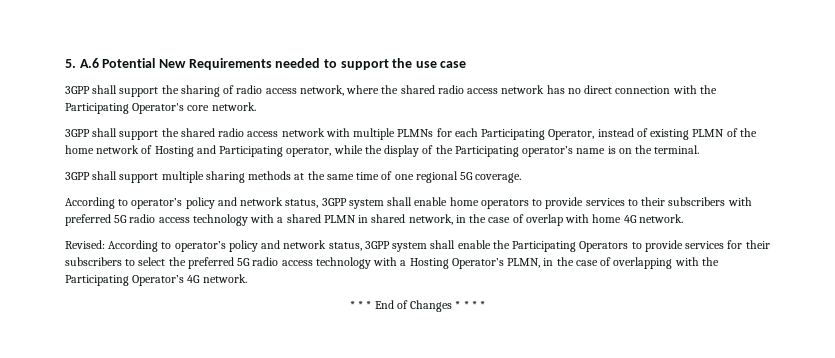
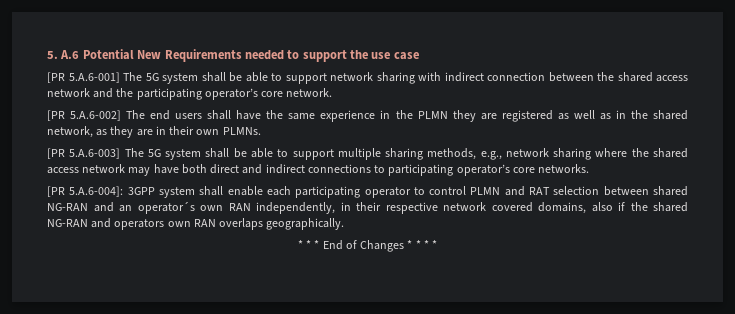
- 3GPP shall support the sharing of radio access network, where the shared radio access network has no direct connection with the Participating Operator's core network.
- 3GPP shall support the shared radio access network with multiple PLMNs for each Participating Operator, instead of existing PLMN of the home network of Hosting and Participating operator, while the display of the Participating operator’s name is on the terminal.
- 3GPP shall support multiple sharing methods at the same time of one regional 5G coverage.
- According to operator’s policy and network status, 3GPP system shall enable home operators to provide services to their subscribers with preferred 5G radio access technology with a shared PLMN in shared network, in the case of overlap with home 4G network.
- Revised: According to operator’s policy and network status, 3GPP system shall enable the Participating Operators to provide services for their subscribers to select the preferred 5G radio access technology with a Hosting Operator’s PLMN, in the case of overlapping with the Participating Operator’s 4G network.
+ [PR 5.A.6-001] The 5G system shall be able to support network sharing with indirect connection between the shared access network and the participating operator’s core network.
+ [PR 5.A.6-002] The end users shall have the same experience in the PLMN they are registered as well as in the shared network, as they are in their own PLMNs.
+ [PR 5.A.6-003] The 5G system shall be able to support multiple sharing methods, e.g., network sharing where the shared access network may have both direct and indirect connections to participating operator’s core networks.
+ [PR 5.A.6-004]: 3GPP system shall enable each participating operator to control PLMN and RAT selection between shared NG-RAN and an operator´s own RAN independently, in their respective network covered domains, also if the shared NG-RAN and operators own RAN overlaps geographically.

